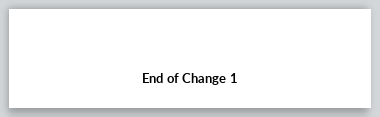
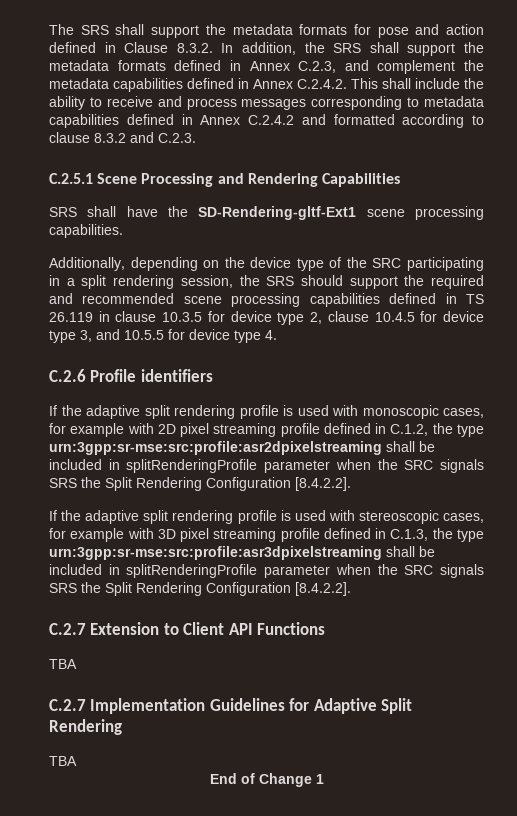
+ The SRS shall support the metadata formats for pose and action defined in Clause 8.3.2. In addition, the SRS shall support the metadata formats defined in Annex C.2.3, and complement the metadata capabilities defined in Annex C.2.4.2. This shall include the ability to receive and process messages corresponding to metadata capabilities defined in Annex C.2.4.2 and formatted according to clause 8.3.2 and C.2.3.
+ C.2.5.1 Scene Processing and Rendering Capabilities
+ SRS shall have the SD-Rendering-gltf-Ext1 scene processing capabilities.
+ Additionally, depending on the device type of the SRC participating in a split rendering session, the SRS should support the required and recommended scene processing capabilities defined in TS 26.119 in clause 10.3.5 for device type 2, clause 10.4.5 for device type 3, and 10.5.5 for device type 4.
+ C.2.6 Profile identifiers
+ If the adaptive split rendering profile is used with monoscopic cases, for example with 2D pixel streaming profile defined in C.1.2, the type urn:3gpp:sr-mse:src:profile:asr2dpixelstreaming shall be included in splitRenderingProfile parameter when the SRC signals SRS the Split Rendering Configuration [8.4.2.2].
+ If the adaptive split rendering profile is used with stereoscopic cases, for example with 3D pixel streaming profile defined in C.1.3, the type urn:3gpp:sr-mse:src:profile:asr3dpixelstreaming shall be included in splitRenderingProfile parameter when the SRC signals SRS the Split Rendering Configuration [8.4.2.2].
+ C.2.7 Extension to Client API Functions
+ TBA
+ C.2.7 Implementation Guidelines for Adaptive Split Rendering
+ TBA

